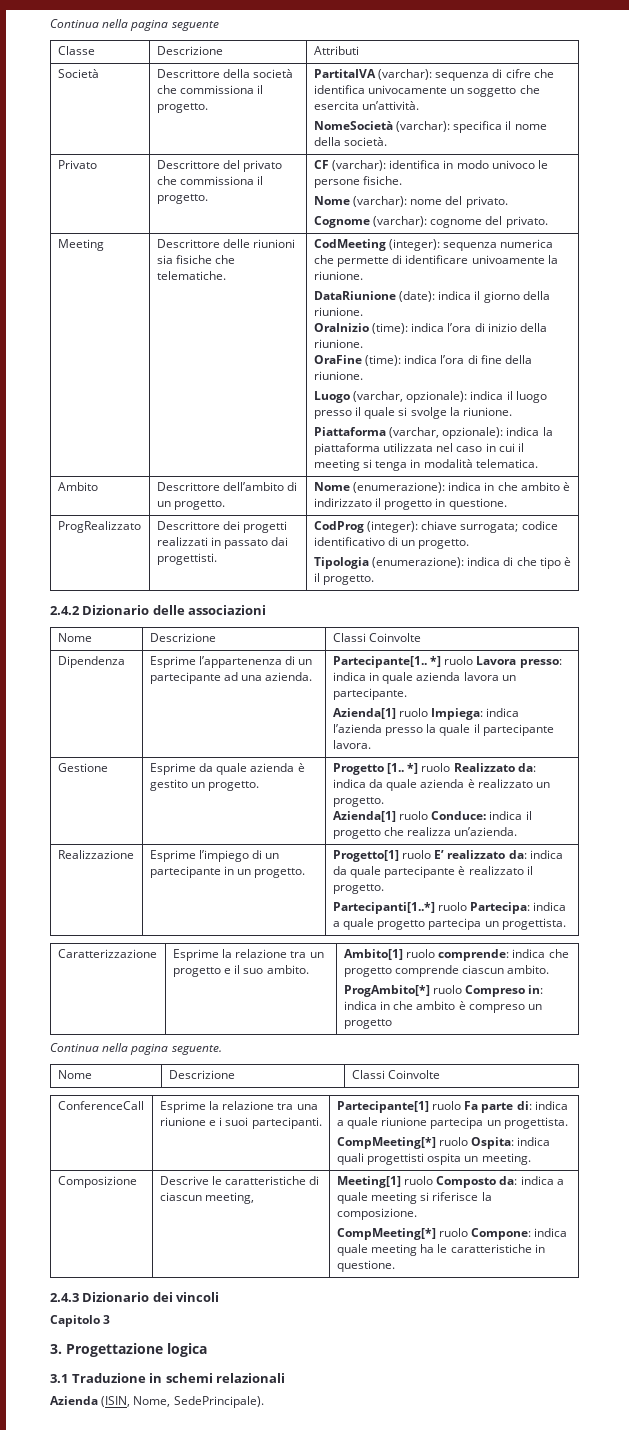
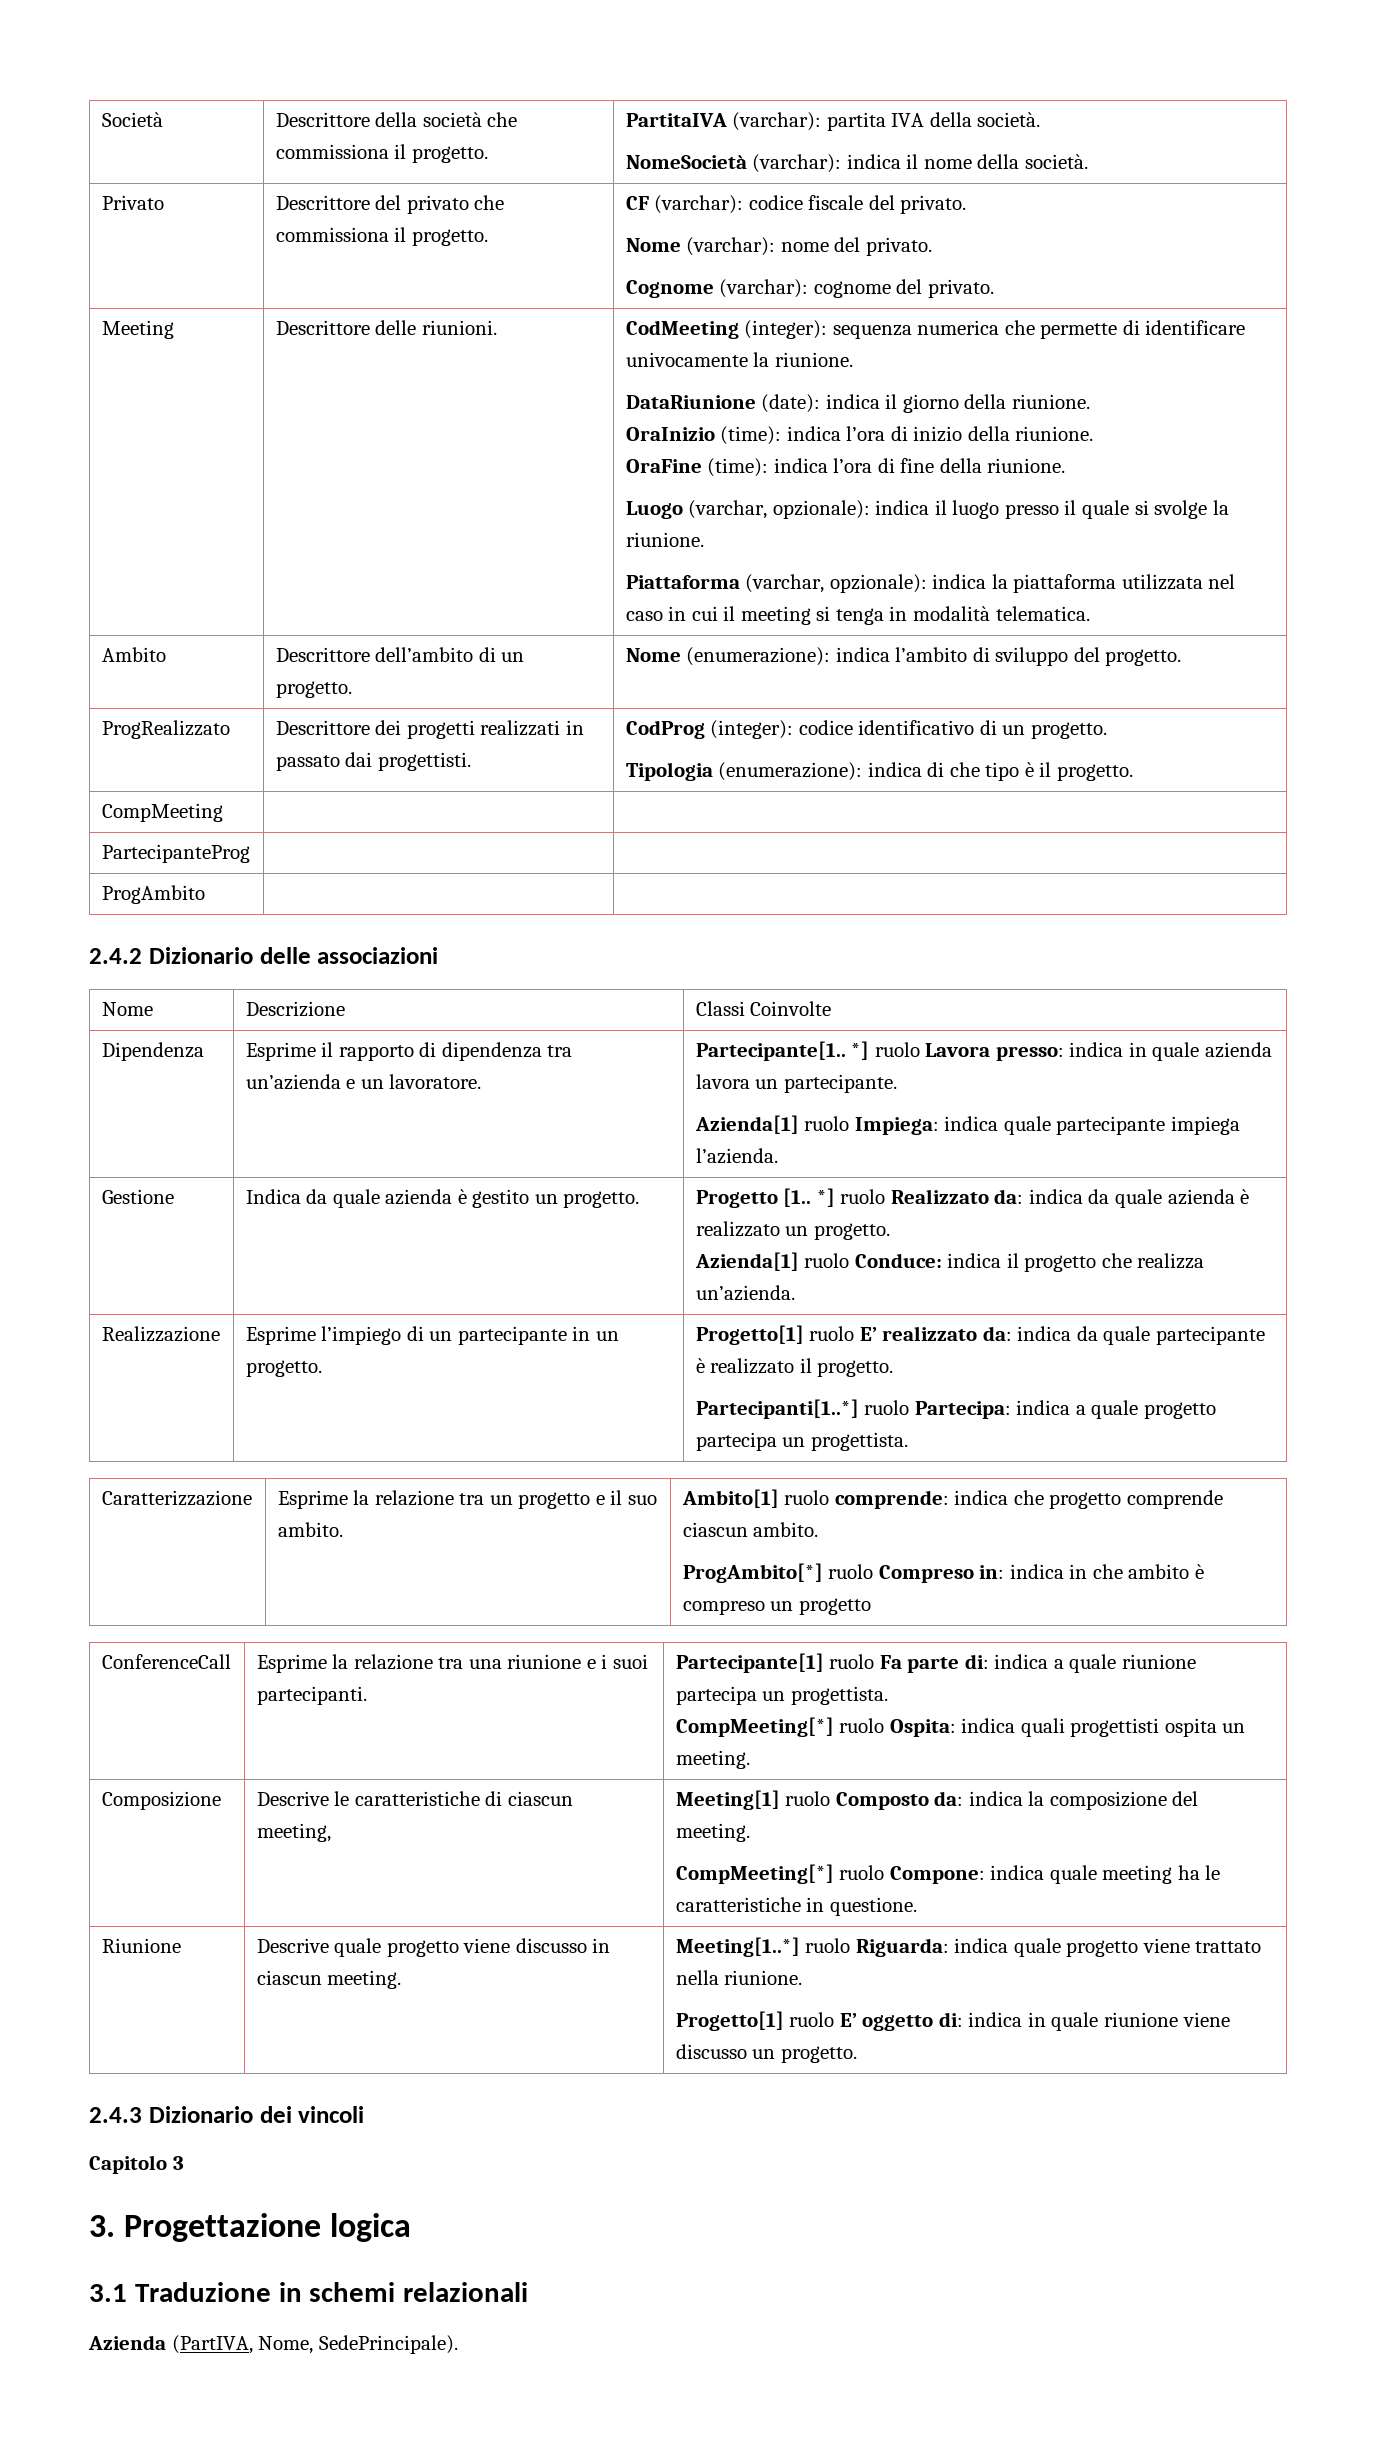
- Continua nella pagina seguente
- Classe | Descrizione | Attributi
- Società | Descrittore della società che commissiona il progetto. | PartitaIVA (varchar): sequenza di cifre che identifica univocamente un soggetto che esercita un’attività.
- NomeSocietà (varchar): specifica il nome della società.
+ Società | Descrittore della società che commissiona il progetto. | PartitaIVA (varchar): partita IVA della società.
+ NomeSocietà (varchar): indica il nome della società.
- Privato | Descrittore del privato che commissiona il progetto. | CF (varchar): identifica in modo univoco le persone fisiche.
+ Privato | Descrittore del privato che commissiona il progetto. | CF (varchar): codice fiscale del privato.
- Descrittore delle riunioni sia fisiche che telematiche.
+ Descrittore delle riunioni.
- CodMeeting (integer): sequenza numerica che permette di identificare univoamente la riunione.
+ CodMeeting (integer): sequenza numerica che permette di identificare univocamente la riunione.
- Ambito | Descrittore dell’ambito di un progetto. | Nome (enumerazione): indica in che ambito è indirizzato il progetto in questione.
+ Ambito | Descrittore dell’ambito di un progetto. | Nome (enumerazione): indica l’ambito di sviluppo del progetto.
- ProgRealizzato | Descrittore dei progetti realizzati in passato dai progettisti. | CodProg (integer): chiave surrogata; codice identificativo di un progetto.
+ ProgRealizzato | Descrittore dei progetti realizzati in passato dai progettisti. | CodProg (integer): codice identificativo di un progetto.
+ CompMeeting | |
+ PartecipanteProg | |
+ ProgAmbito | |
- Dipendenza | Esprime l’appartenenza di un partecipante ad una azienda. | Partecipante[1.. *] ruolo Lavora presso: indica in quale azienda lavora un partecipante.
- Azienda[1] ruolo Impiega: indica l’azienda presso la quale il partecipante lavora.
+ Dipendenza | Esprime il rapporto di dipendenza tra un’azienda e un lavoratore. | Partecipante[1.. *] ruolo Lavora presso: indica in quale azienda lavora un partecipante.
+ Azienda[1] ruolo Impiega: indica quale partecipante impiega l’azienda.
- Gestione | Esprime da quale azienda è gestito un progetto. | Progetto [1.. *] ruolo Realizzato da: indica da quale azienda è realizzato un progetto.
+ Gestione | Indica da quale azienda è gestito un progetto. | Progetto [1.. *] ruolo Realizzato da: indica da quale azienda è realizzato un progetto.
- Continua nella pagina seguente.
- Nome | Descrizione | Classi Coinvolte
- Composizione | Descrive le caratteristiche di ciascun meeting, | Meeting[1] ruolo Composto da: indica a quale meeting si riferisce la composizione.
+ Composizione | Descrive le caratteristiche di ciascun meeting, | Meeting[1] ruolo Composto da: indica la composizione del meeting.
+ Riunione | Descrive quale progetto viene discusso in ciascun meeting. | Meeting[1..*] ruolo Riguarda: indica quale progetto viene trattato nella riunione.
+ Progetto[1] ruolo E’ oggetto di: indica in quale riunione viene discusso un progetto.
- Azienda (ISIN, Nome, SedePrincipale).
+ Azienda (PartIVA, Nome, SedePrincipale).

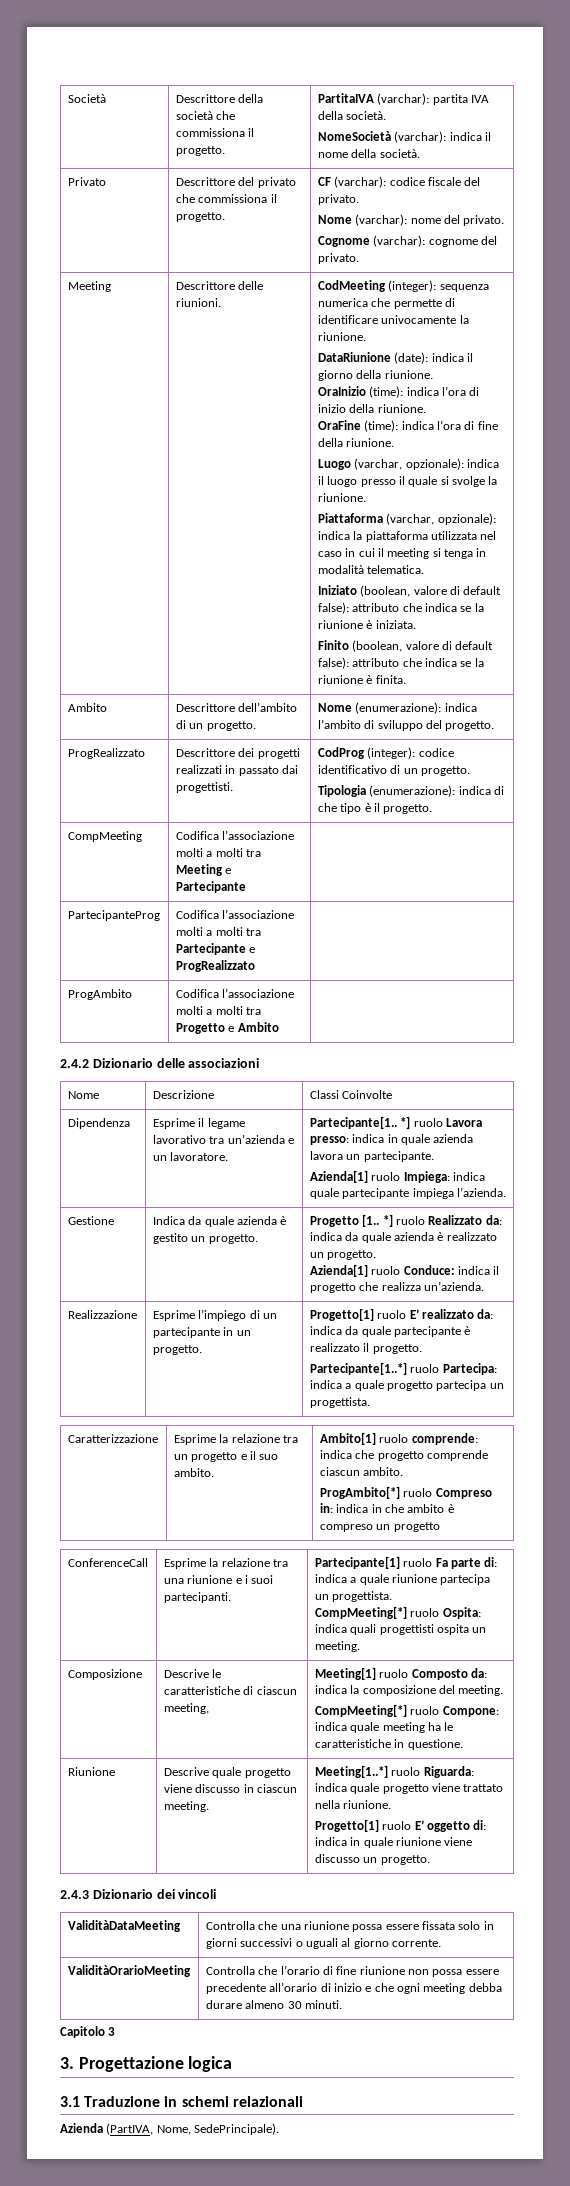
+ Iniziato (boolean, valore di default false): attributo che indica se la riunione è iniziata.
+ Finito (boolean, valore di default false): attributo che indica se la riunione è finita.
- CompMeeting | |
- PartecipanteProg | |
- ProgAmbito | |
+ CompMeeting | Codifica l’associazione molti a molti tra Meeting e Partecipante |
+ PartecipanteProg | Codifica l’associazione molti a molti tra Partecipante e ProgRealizzato |
+ ProgAmbito | Codifica l’associazione molti a molti tra Progetto e Ambito |
- Dipendenza | Esprime il rapporto di dipendenza tra un’azienda e un lavoratore. | Partecipante[1.. *] ruolo Lavora presso: indica in quale azienda lavora un partecipante.
+ Dipendenza | Esprime il legame lavorativo tra un’azienda e un lavoratore. | Partecipante[1.. *] ruolo Lavora presso: indica in quale azienda lavora un partecipante.
  Realizzazione | Esprime l’impiego di un partecipante in un progetto. | Progetto[1] ruolo E’ realizzato da: indica da quale partecipante è realizzato il progetto.
- Partecipanti[1..*] ruolo Partecipa: indica a quale progetto partecipa un progettista.
+ Partecipante[1..*] ruolo Partecipa: indica a quale progetto partecipa un progettista.
+ ValiditàDataMeeting | Controlla che una riunione possa essere fissata solo in giorni successivi o uguali al giorno corrente.
+ ValiditàOrarioMeeting | Controlla che l’orario di fine riunione non possa essere precedente all’orario di inizio e che ogni meeting debba durare almeno 30 minuti.

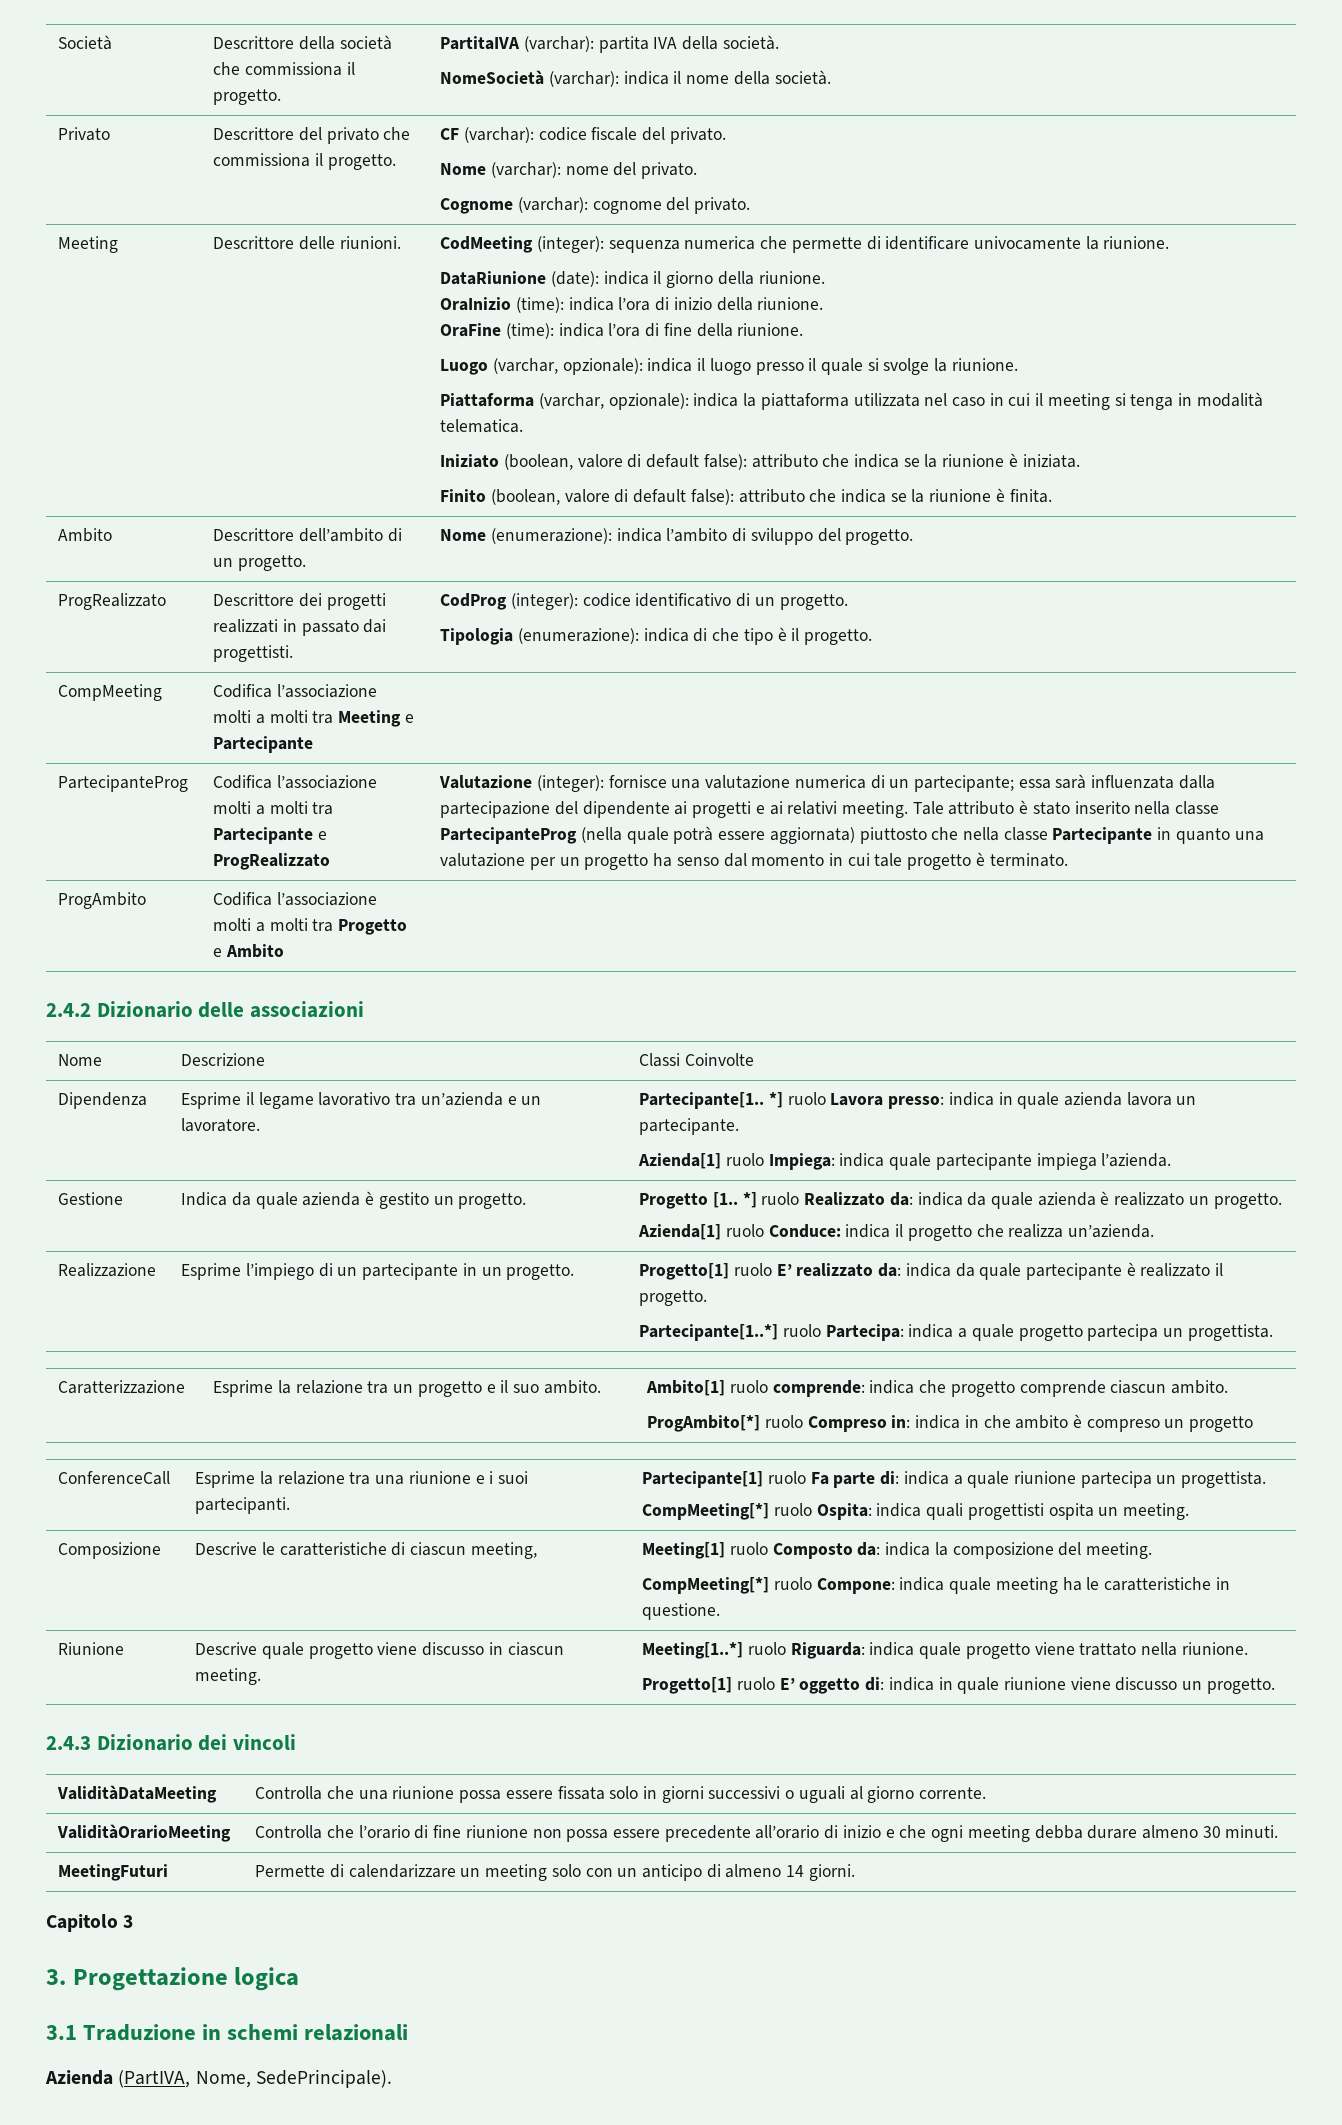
+ Valutazione (integer): fornisce una valutazione numerica di un partecipante; essa sarà influenzata dalla partecipazione del dipendente ai progetti e ai relativi meeting. Tale attributo è stato inserito nella classe PartecipanteProg (nella quale potrà essere aggiornata) piuttosto che nella classe Partecipante in quanto una valutazione per un progetto ha senso dal momento in cui tale progetto è terminato.
+ MeetingFuturi | Permette di calendarizzare un meeting solo con un anticipo di almeno 14 giorni.

